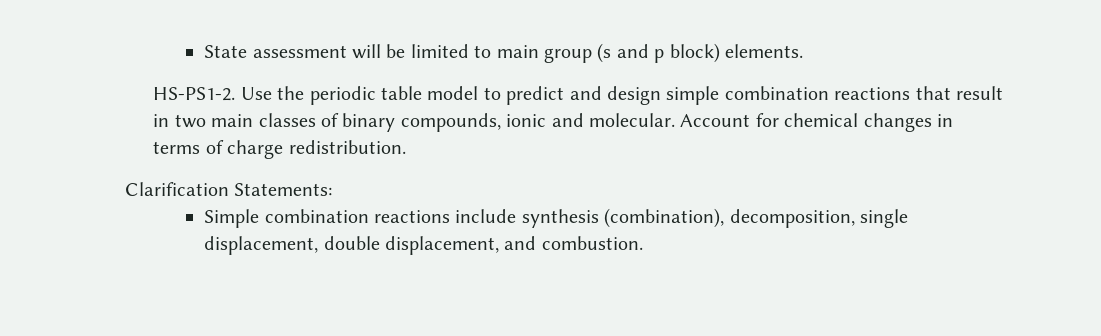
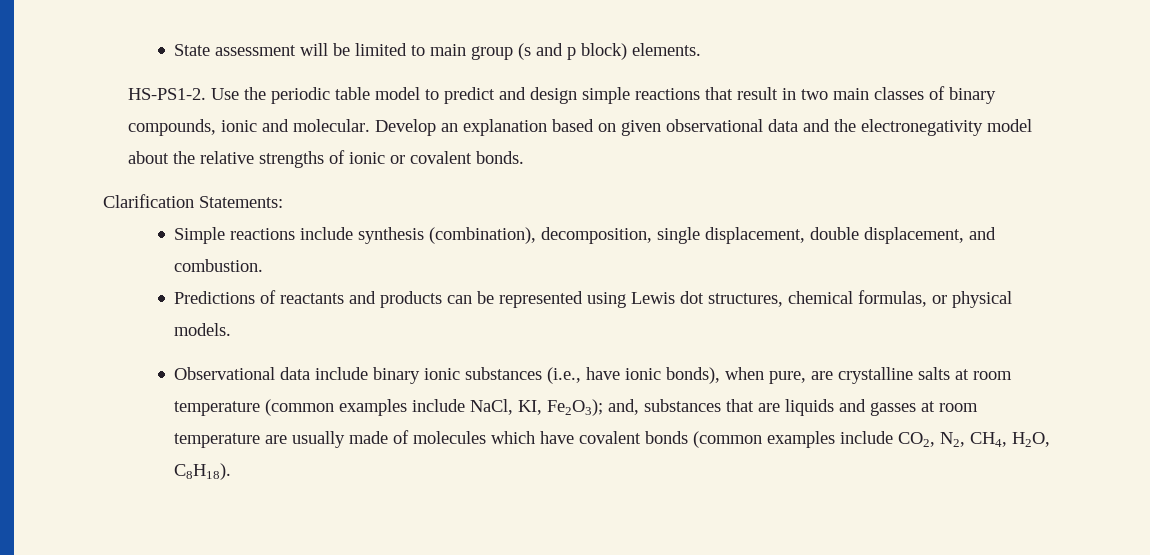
- Use the periodic table model to predict and design simple combination reactions that result in two main classes of binary compounds, ionic and molecular.
+ Use the periodic table model to predict and design simple reactions that result in two main classes of binary compounds, ionic and molecular.
- Account for chemical changes in terms of charge redistribution.
+ Develop an explanation based on given observational data and the electronegativity model about the relative strengths of ionic or covalent bonds.
- Simple combination reactions include synthesis (combination), decomposition, single displacement, double displacement, and combustion.
+ Simple reactions include synthesis (combination), decomposition, single displacement, double displacement, and combustion.
+ Predictions of reactants and products can be represented using Lewis dot structures, chemical formulas, or physical models.
+ Observational data include binary ionic substances (i.e., have ionic bonds), when pure, are crystalline salts at room temperature (common examples include NaCl, KI, Fe2O3); and, substances that are liquids and gasses at room temperature are usually made of molecules which have covalent bonds (common examples include CO2, N2, CH4, H2O, C8H18).

